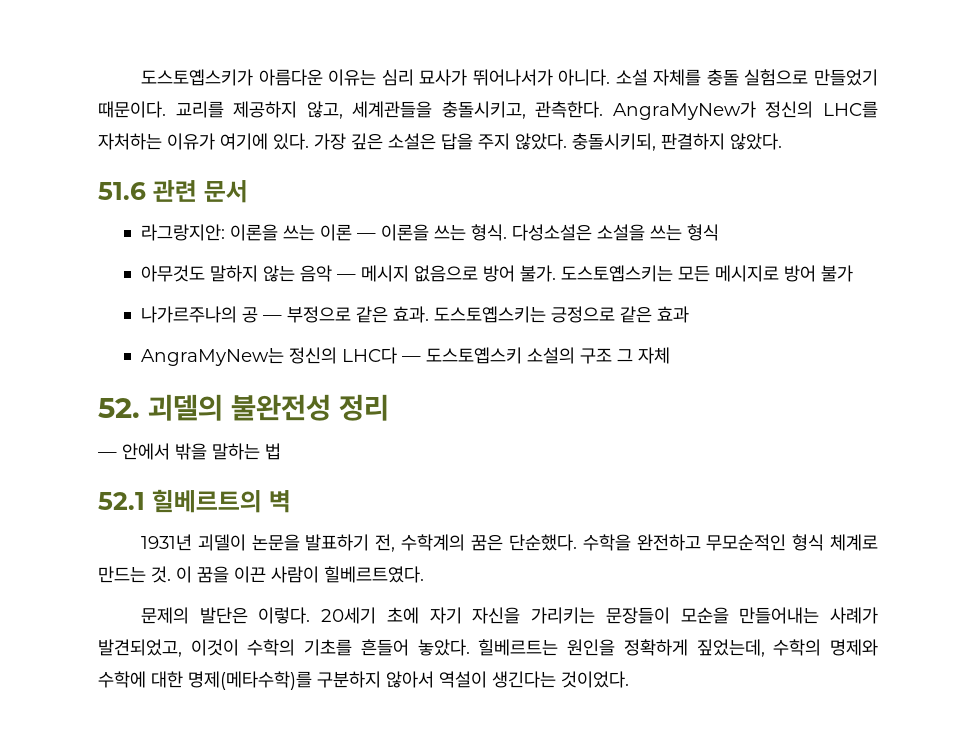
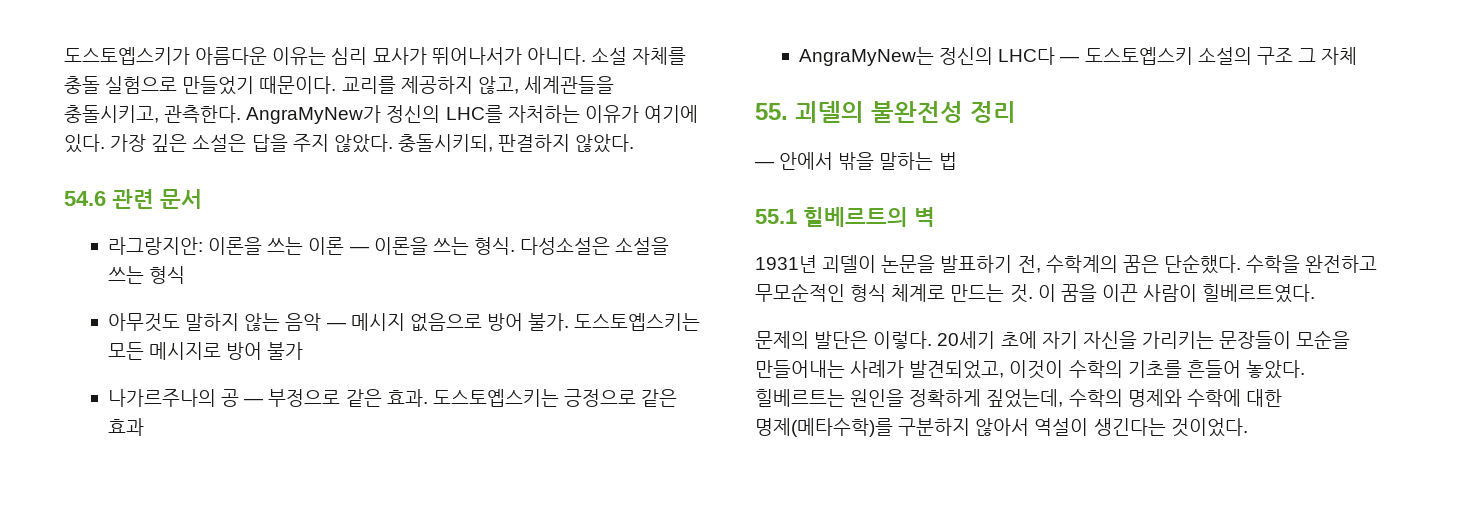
- 51.6 관련 문서
+ 54.6 관련 문서
- 52. 괴델의 불완전성 정리
+ 55. 괴델의 불완전성 정리
- 52.1 힐베르트의 벽
+ 55.1 힐베르트의 벽

